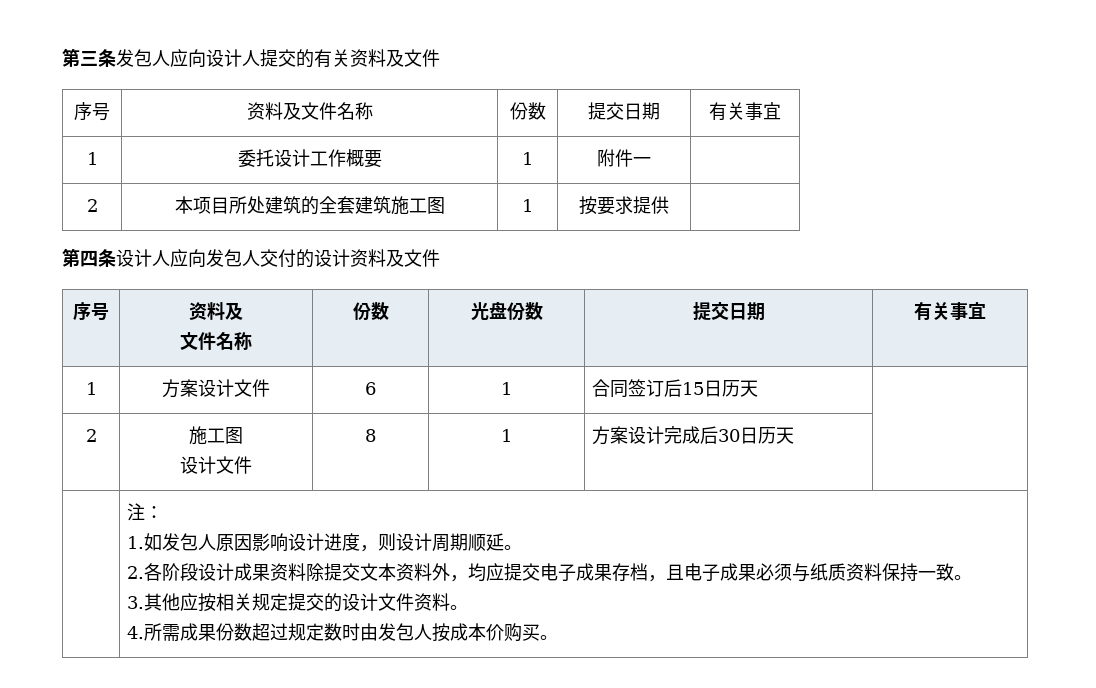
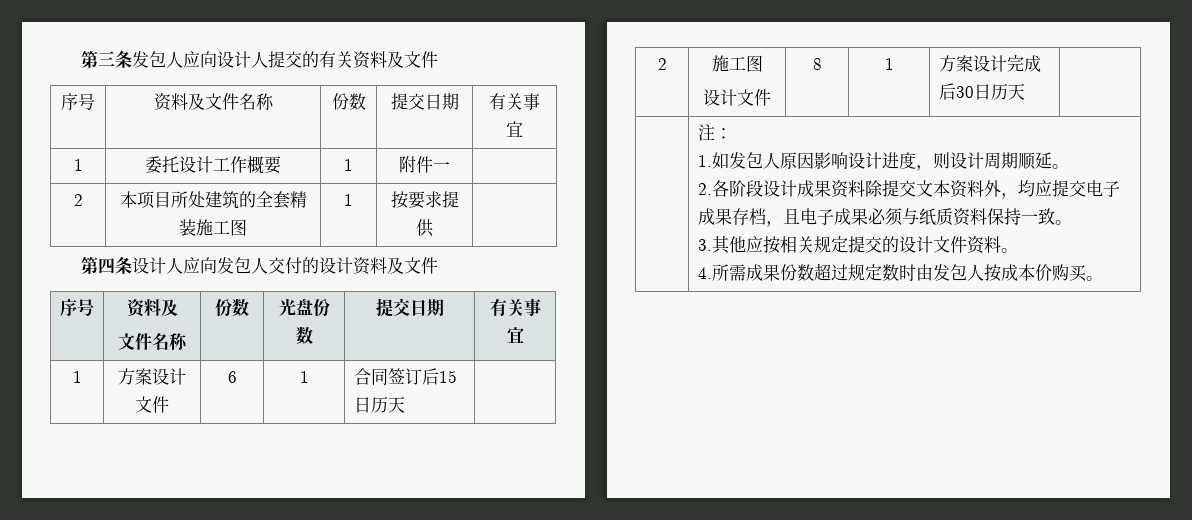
- 2 | 本项目所处建筑的全套建筑施工图 | 1 | 按要求提供 |
+ 2 | 本项目所处建筑的全套精装施工图 | 1 | 按要求提供 |

